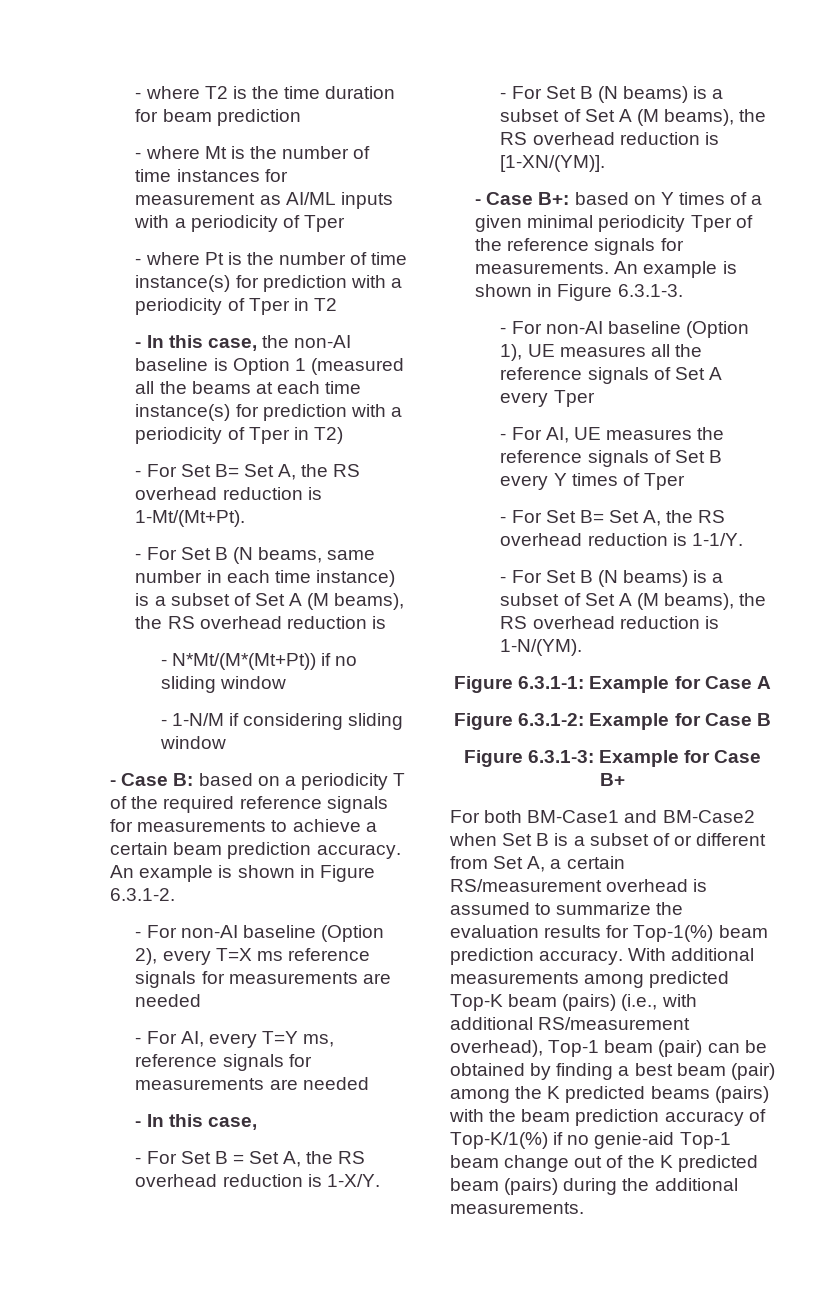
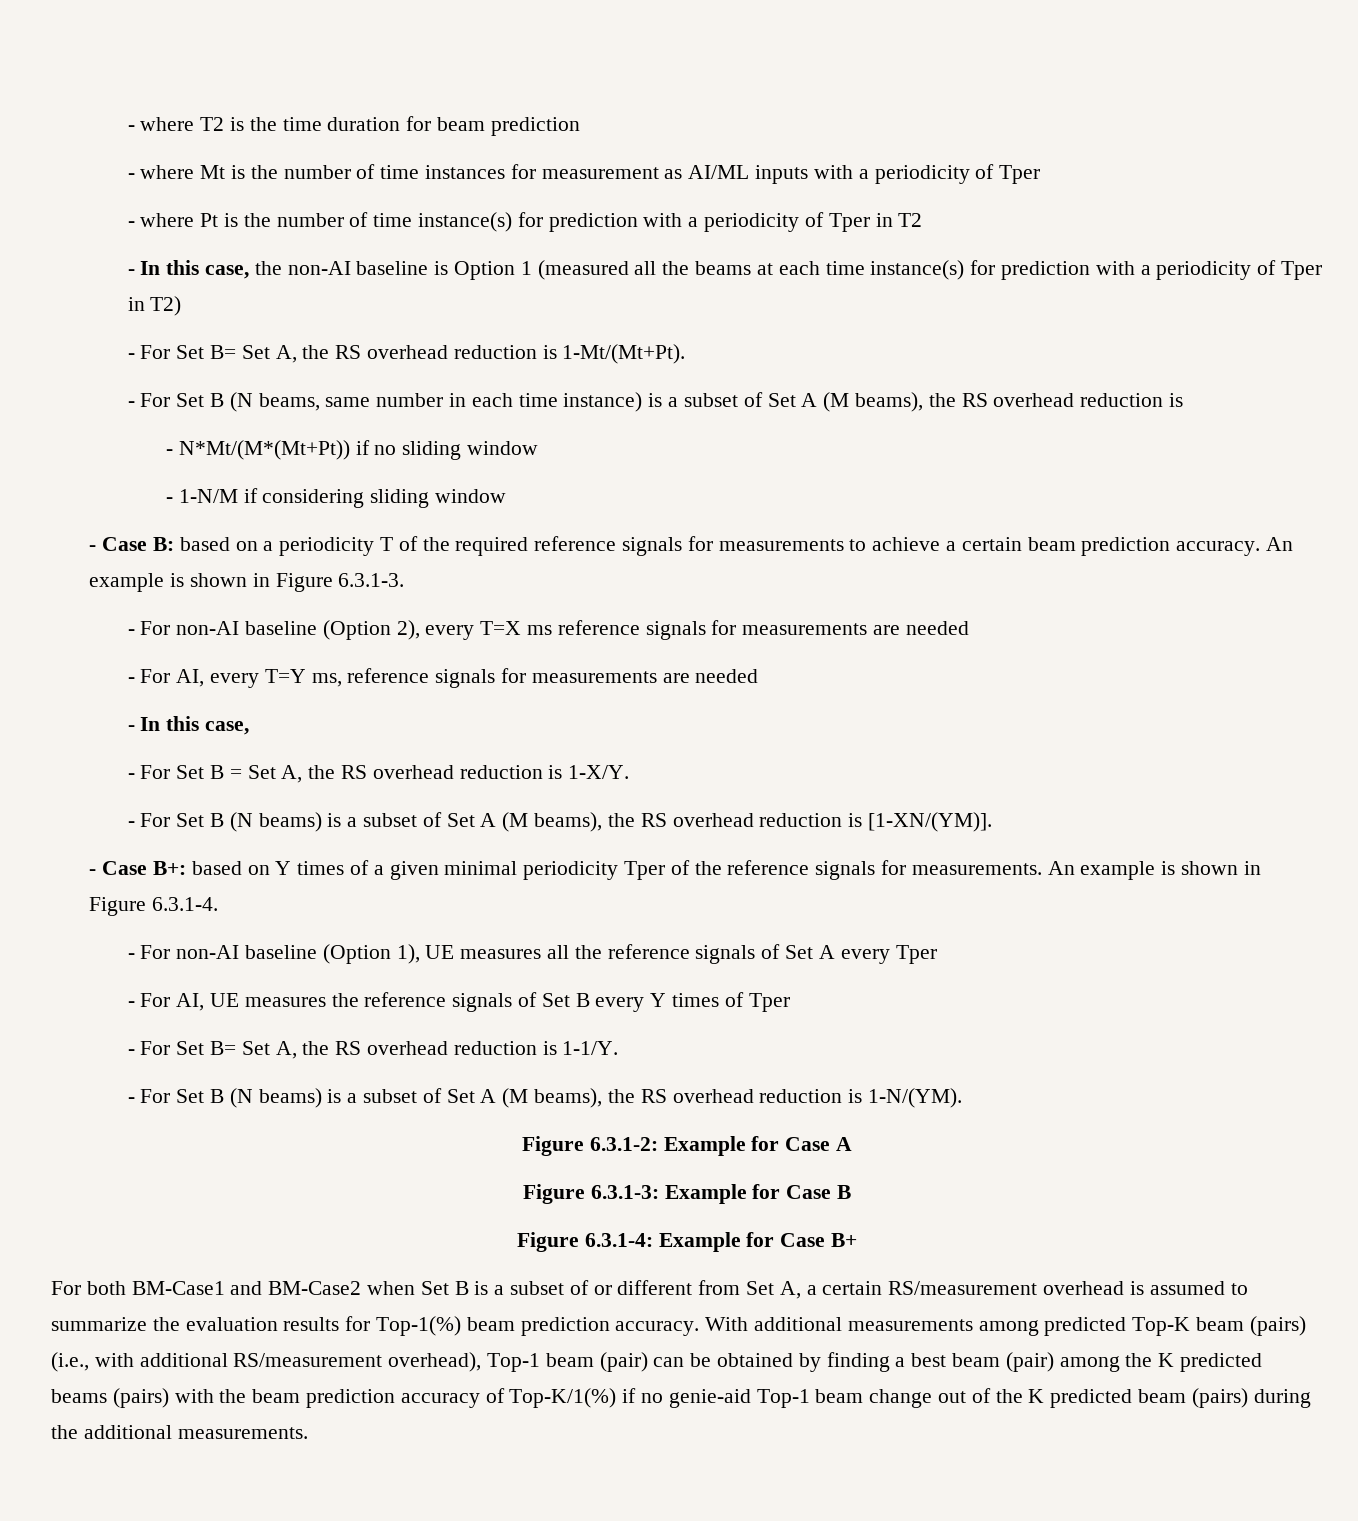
- An example is shown in Figure 6.3.1-2.
+ An example is shown in Figure 6.3.1-3.
- An example is shown in Figure 6.3.1-3.
+ An example is shown in Figure 6.3.1-4.
- Figure 6.3.1-1: Example for Case A
+ Figure 6.3.1-2: Example for Case A
- Figure 6.3.1-2: Example for Case B
+ Figure 6.3.1-3: Example for Case B
- Figure 6.3.1-3: Example for Case B+
+ Figure 6.3.1-4: Example for Case B+

